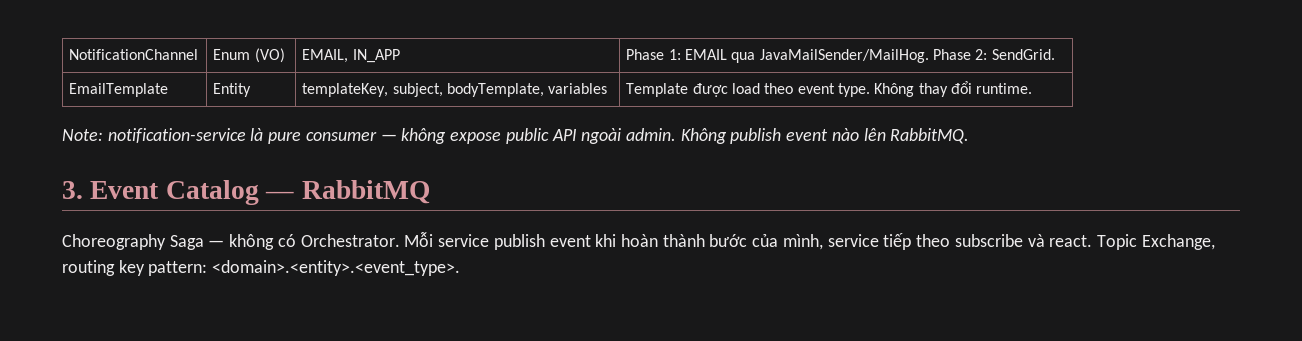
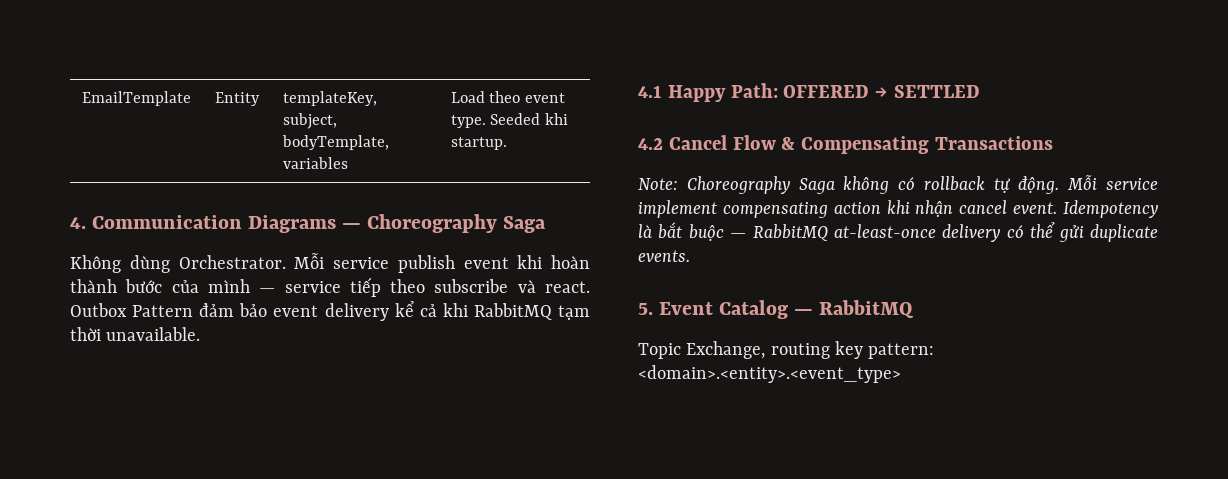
- NotificationChannel | Enum (VO) | EMAIL, IN_APP | Phase 1: EMAIL qua JavaMailSender/MailHog. Phase 2: SendGrid.
- EmailTemplate | Entity | templateKey, subject, bodyTemplate, variables | Template được load theo event type. Không thay đổi runtime.
- Note: notification-service là pure consumer — không expose public API ngoài admin. Không publish event nào lên RabbitMQ.
- 3. Event Catalog — RabbitMQ
- Choreography Saga — không có Orchestrator.
+ EmailTemplate | Entity | templateKey, subject, bodyTemplate, variables | Load theo event type. Seeded khi startup.
+ 4. Communication Diagrams — Choreography Saga
+ Không dùng Orchestrator.
- Mỗi service publish event khi hoàn thành bước của mình, service tiếp theo subscribe và react. Topic Exchange, routing key pattern: <domain>.<entity>.<event_type>.
+ Mỗi service publish event khi hoàn thành bước của mình — service tiếp theo subscribe và react. Outbox Pattern đảm bảo event delivery kể cả khi RabbitMQ tạm thời unavailable.
+ 4.1 Happy Path: OFFERED → SETTLED
+ 4.2 Cancel Flow & Compensating Transactions
+ Note: Choreography Saga không có rollback tự động. Mỗi service implement compensating action khi nhận cancel event. Idempotency là bắt buộc — RabbitMQ at-least-once delivery có thể gửi duplicate events.
+ 5. Event Catalog — RabbitMQ
+ Topic Exchange, routing key pattern: <domain>.<entity>.<event_type>

